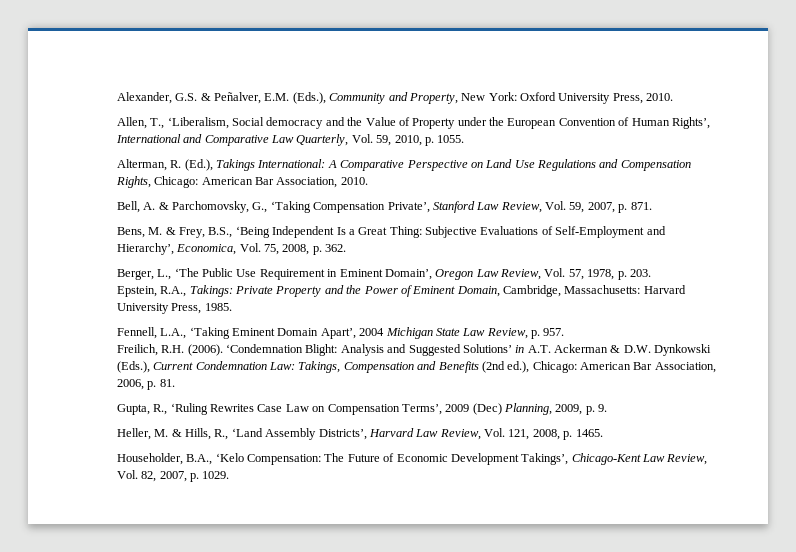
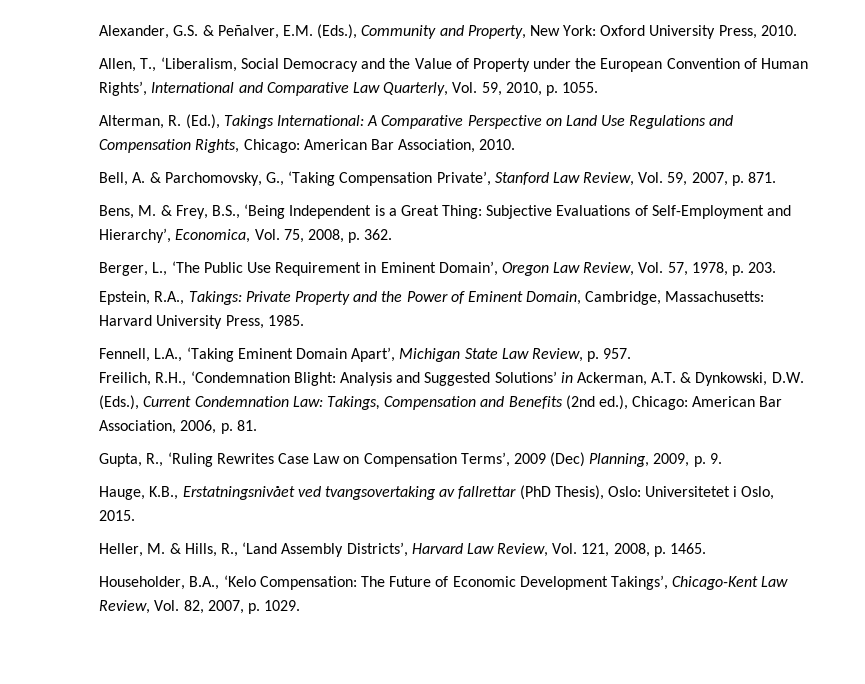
- Allen, T., ‘Liberalism, Social democracy and the Value of Property under the European Convention of Human Rights’, International and Comparative Law Quarterly, Vol. 59, 2010, p. 1055.
+ Allen, T., ‘Liberalism, Social Democracy and the Value of Property under the European Convention of Human Rights’, International and Comparative Law Quarterly, Vol. 59, 2010, p. 1055.
- Bens, M. & Frey, B.S., ‘Being Independent Is a Great Thing: Subjective Evaluations of Self-Employment and Hierarchy’, Economica, Vol. 75, 2008, p. 362.
+ Bens, M. & Frey, B.S., ‘Being Independent is a Great Thing: Subjective Evaluations of Self-Employment and Hierarchy’, Economica, Vol. 75, 2008, p. 362.
- Fennell, L.A., ‘Taking Eminent Domain Apart’, 2004 Michigan State Law Review, p. 957.
+ Fennell, L.A., ‘Taking Eminent Domain Apart’, Michigan State Law Review, p. 957.
- Freilich, R.H. (2006). ‘Condemnation Blight: Analysis and Suggested Solutions’ in A.T. Ackerman & D.W. Dynkowski (Eds.), Current Condemnation Law: Takings, Compensation and Benefits (2nd ed.), Chicago: American Bar Association, 2006, p. 81.
+ Freilich, R.H., ‘Condemnation Blight: Analysis and Suggested Solutions’ in Ackerman, A.T. & Dynkowski, D.W. (Eds.), Current Condemnation Law: Takings, Compensation and Benefits (2nd ed.), Chicago: American Bar Association, 2006, p. 81.
+ Hauge, K.B., Erstatningsnivået ved tvangsovertaking av fallrettar (PhD Thesis), Oslo: Universitetet i Oslo, 2015.

